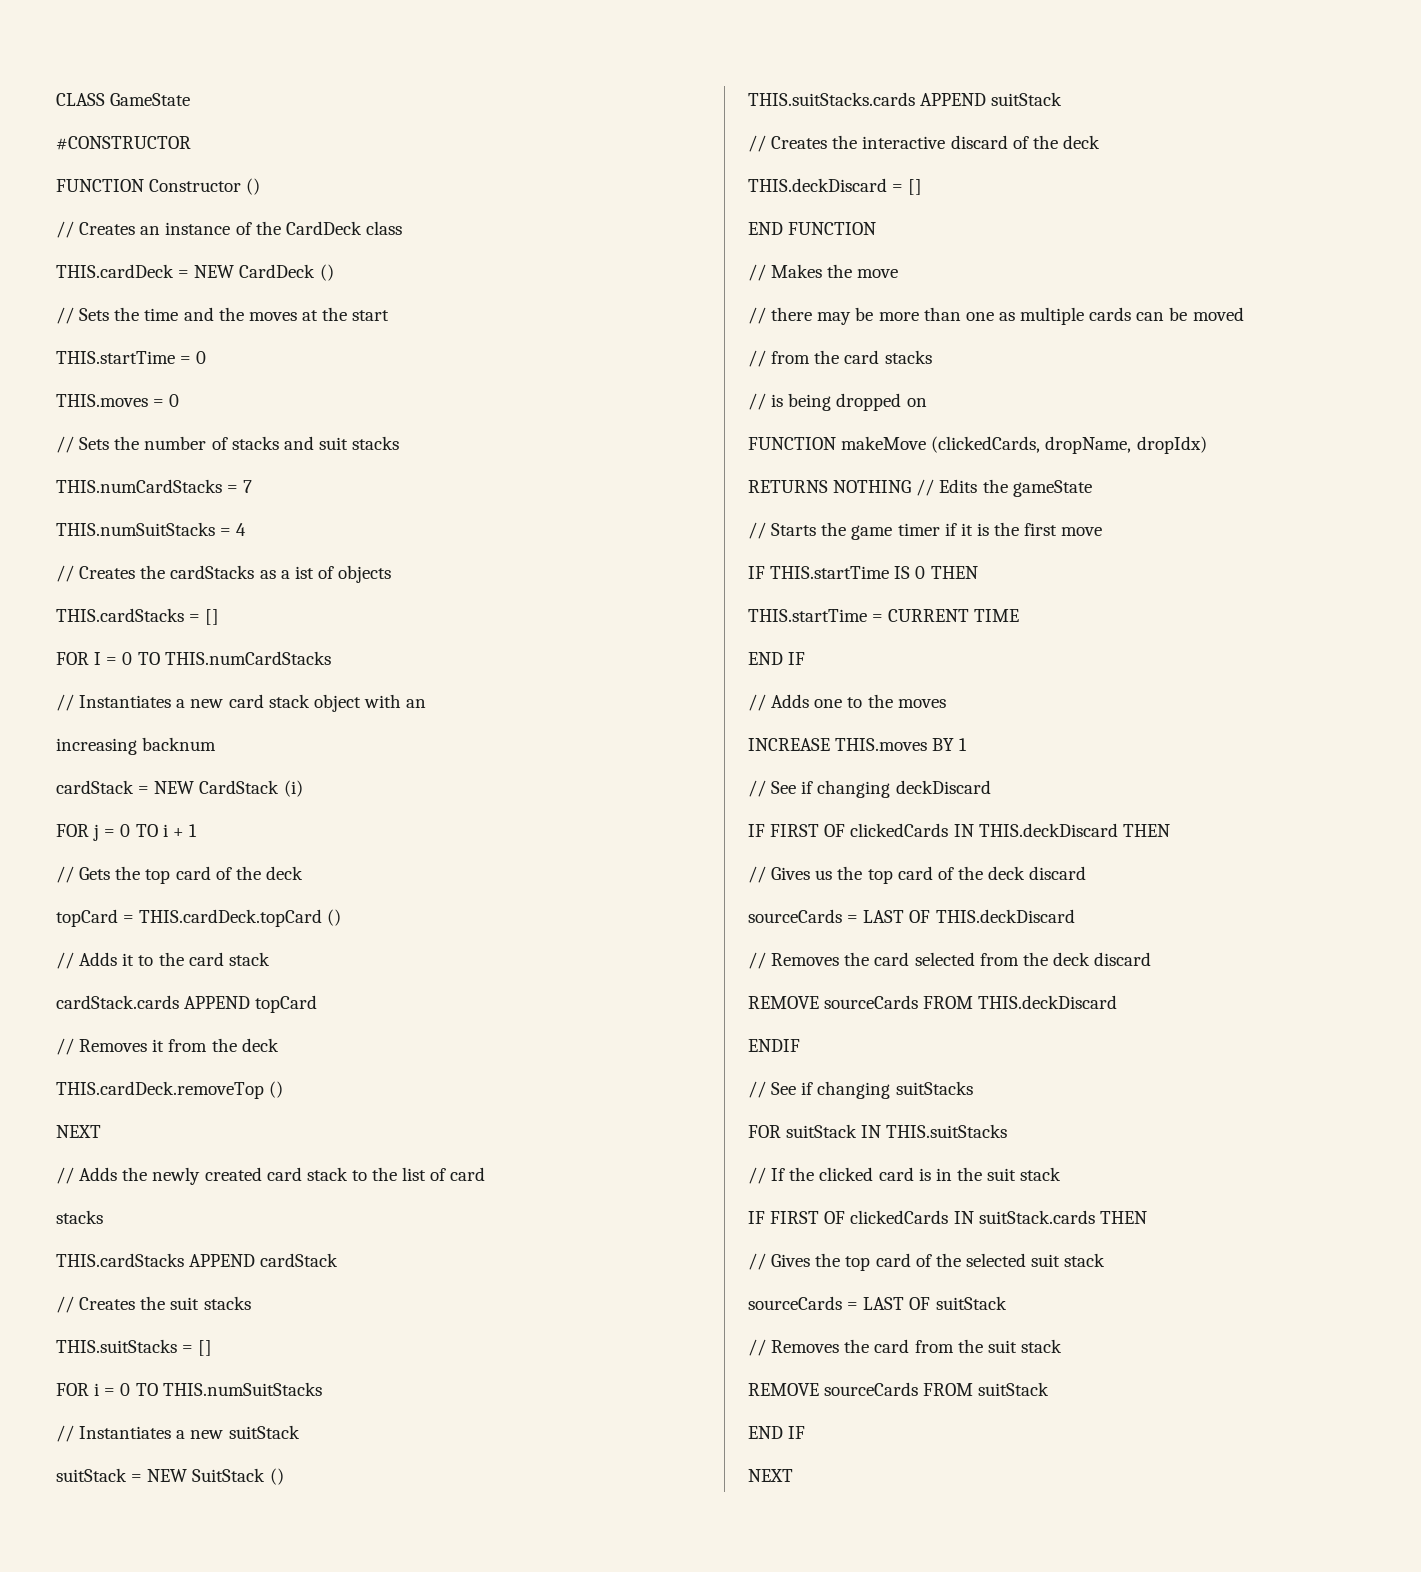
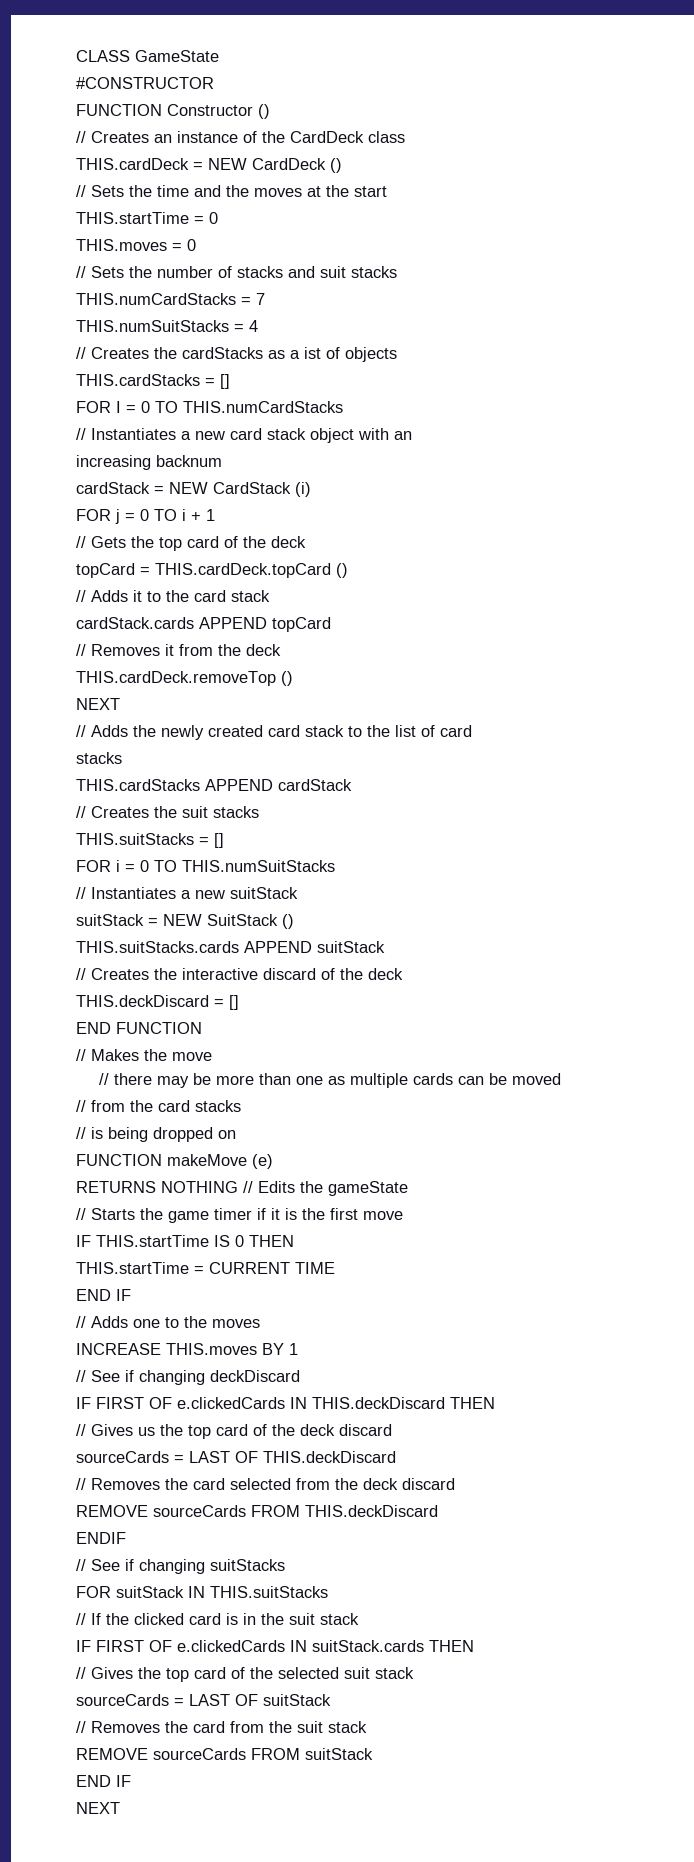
- FUNCTION makeMove (clickedCards, dropName, dropIdx)
+ FUNCTION makeMove (e)
- IF FIRST OF clickedCards IN THIS.deckDiscard THEN
+ IF FIRST OF e.clickedCards IN THIS.deckDiscard THEN
- IF FIRST OF clickedCards IN suitStack.cards THEN
+ IF FIRST OF e.clickedCards IN suitStack.cards THEN

